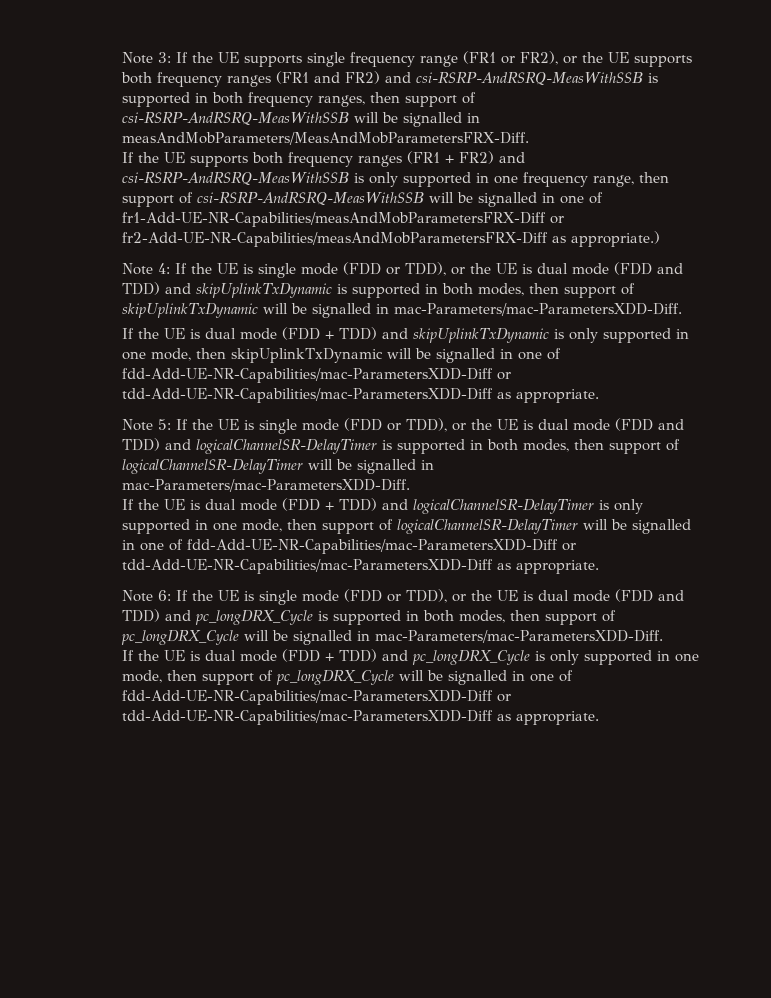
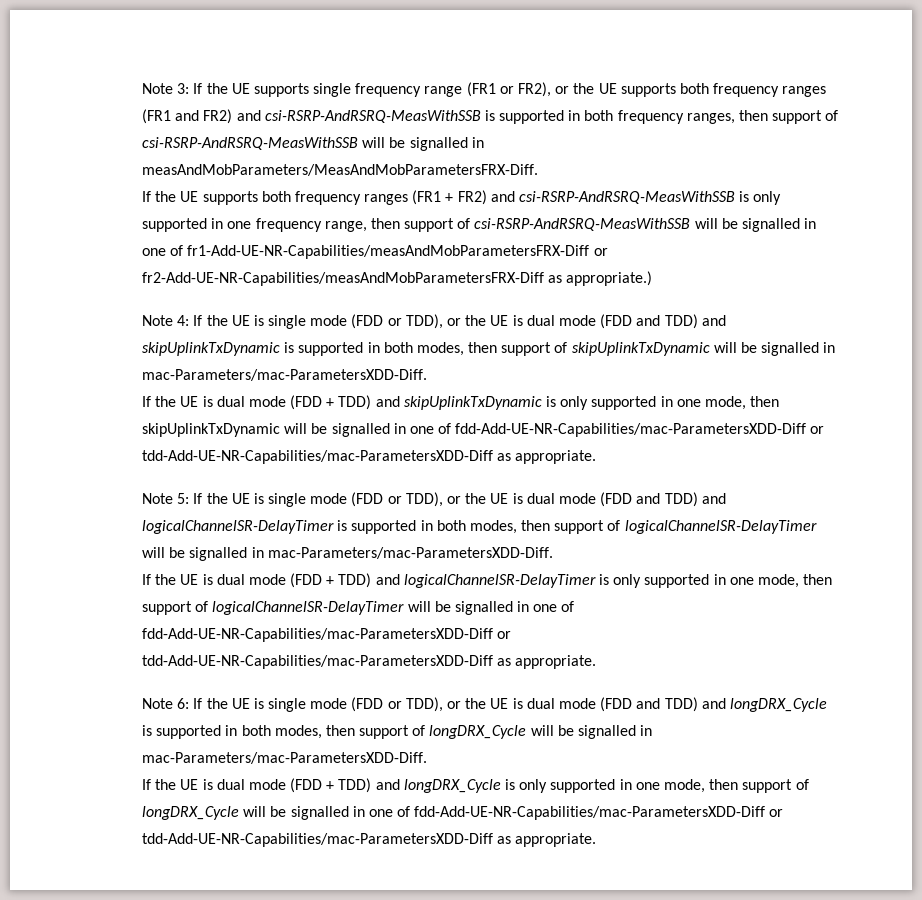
- Note 6: If the UE is single mode (FDD or TDD), or the UE is dual mode (FDD and TDD) and pc_longDRX_Cycle is supported in both modes, then support of pc_longDRX_Cycle will be signalled in mac-Parameters/mac-ParametersXDD-Diff.
+ Note 6: If the UE is single mode (FDD or TDD), or the UE is dual mode (FDD and TDD) and longDRX_Cycle is supported in both modes, then support of longDRX_Cycle will be signalled in mac-Parameters/mac-ParametersXDD-Diff.
- If the UE is dual mode (FDD + TDD) and pc_longDRX_Cycle is only supported in one mode, then support of pc_longDRX_Cycle will be signalled in one of fdd-Add-UE-NR-Capabilities/mac-ParametersXDD-Diff or tdd-Add-UE-NR-Capabilities/mac-ParametersXDD-Diff as appropriate.
+ If the UE is dual mode (FDD + TDD) and longDRX_Cycle is only supported in one mode, then support of longDRX_Cycle will be signalled in one of fdd-Add-UE-NR-Capabilities/mac-ParametersXDD-Diff or tdd-Add-UE-NR-Capabilities/mac-ParametersXDD-Diff as appropriate.

